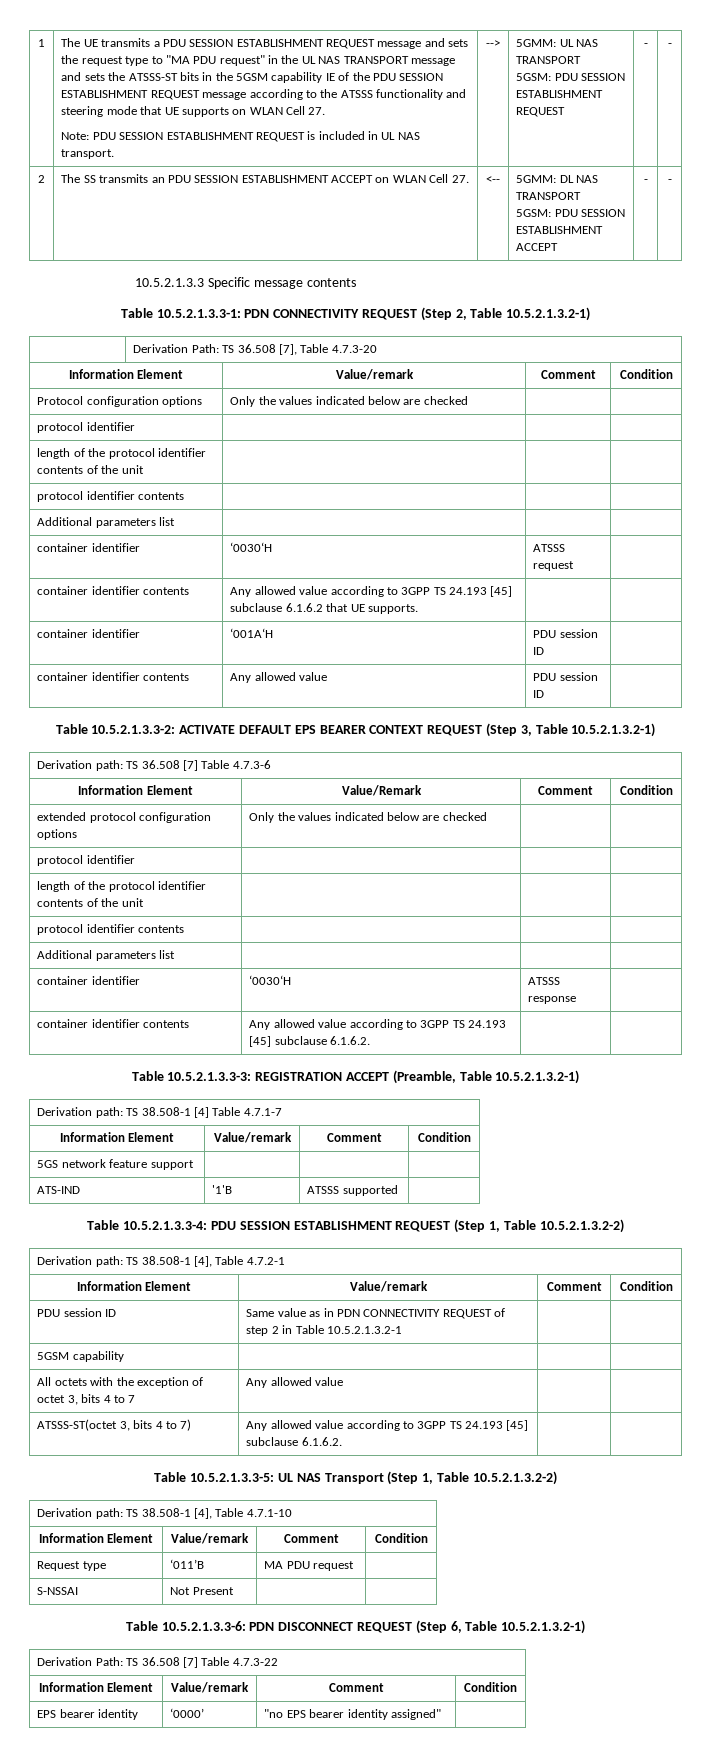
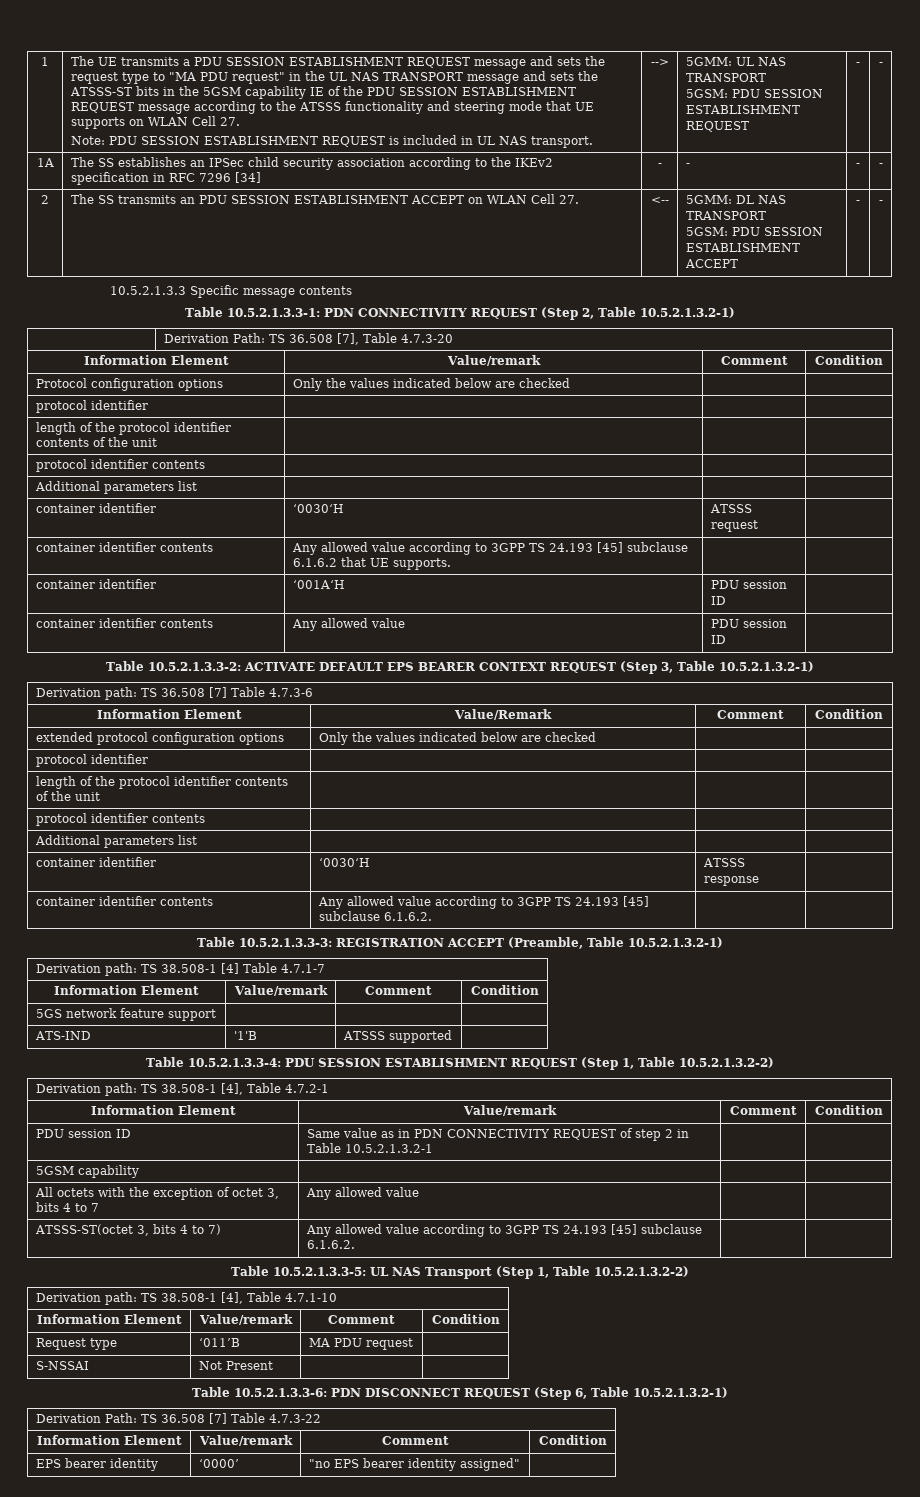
+ 1A | The SS establishes an IPSec child security association according to the IKEv2 specification in RFC 7296 [34] | - | - | - | -

